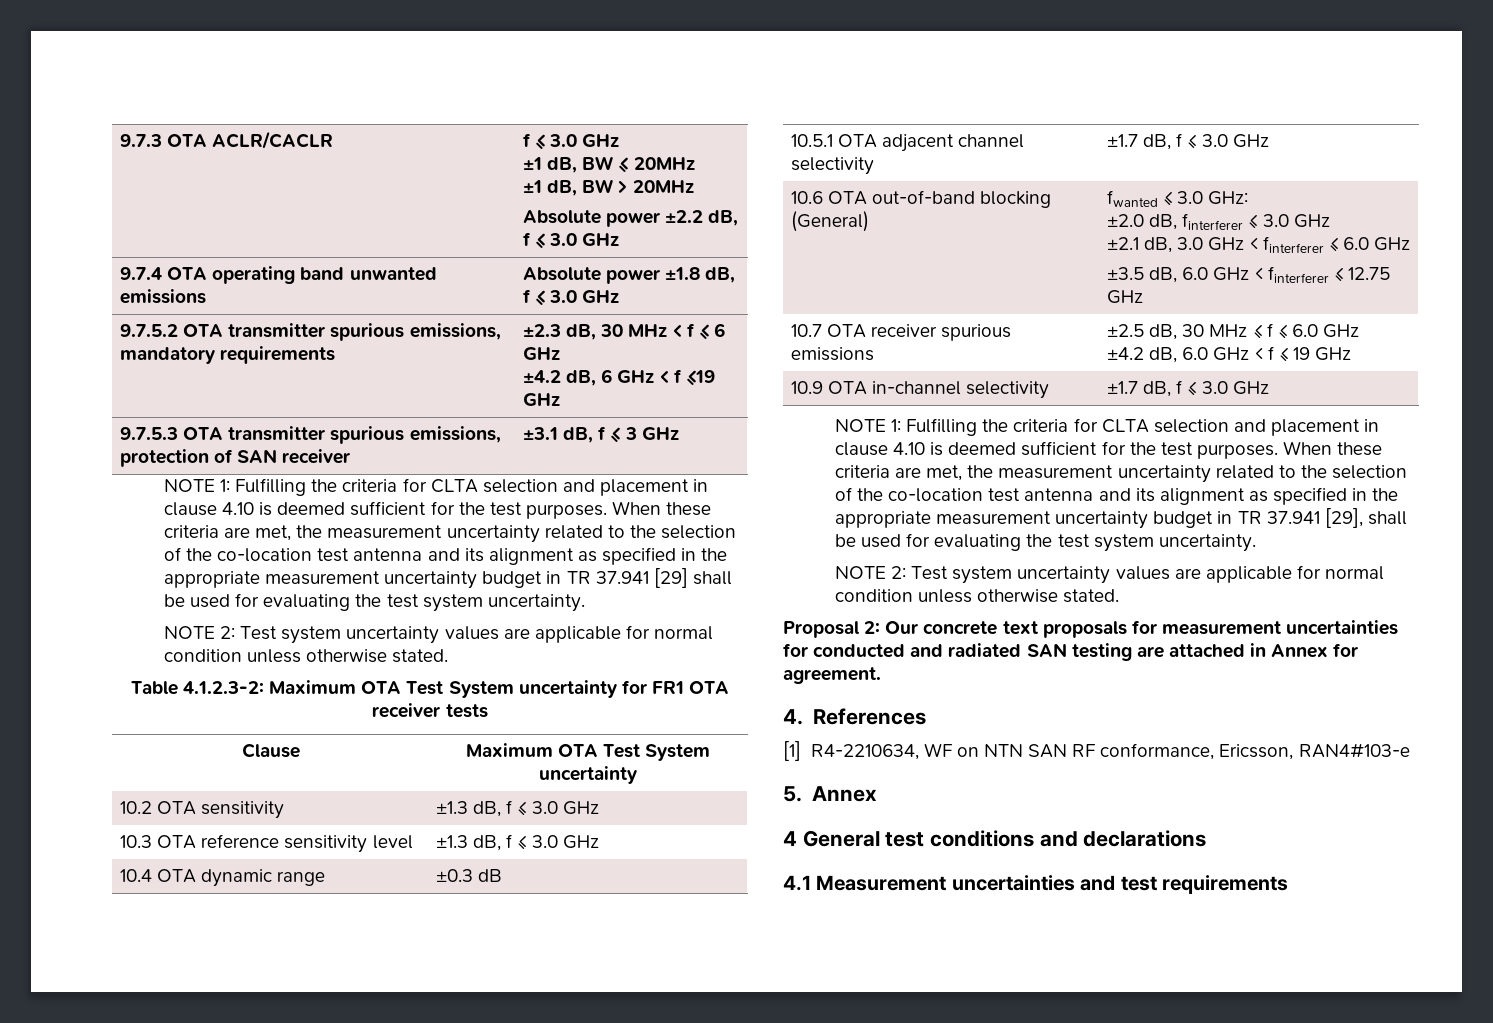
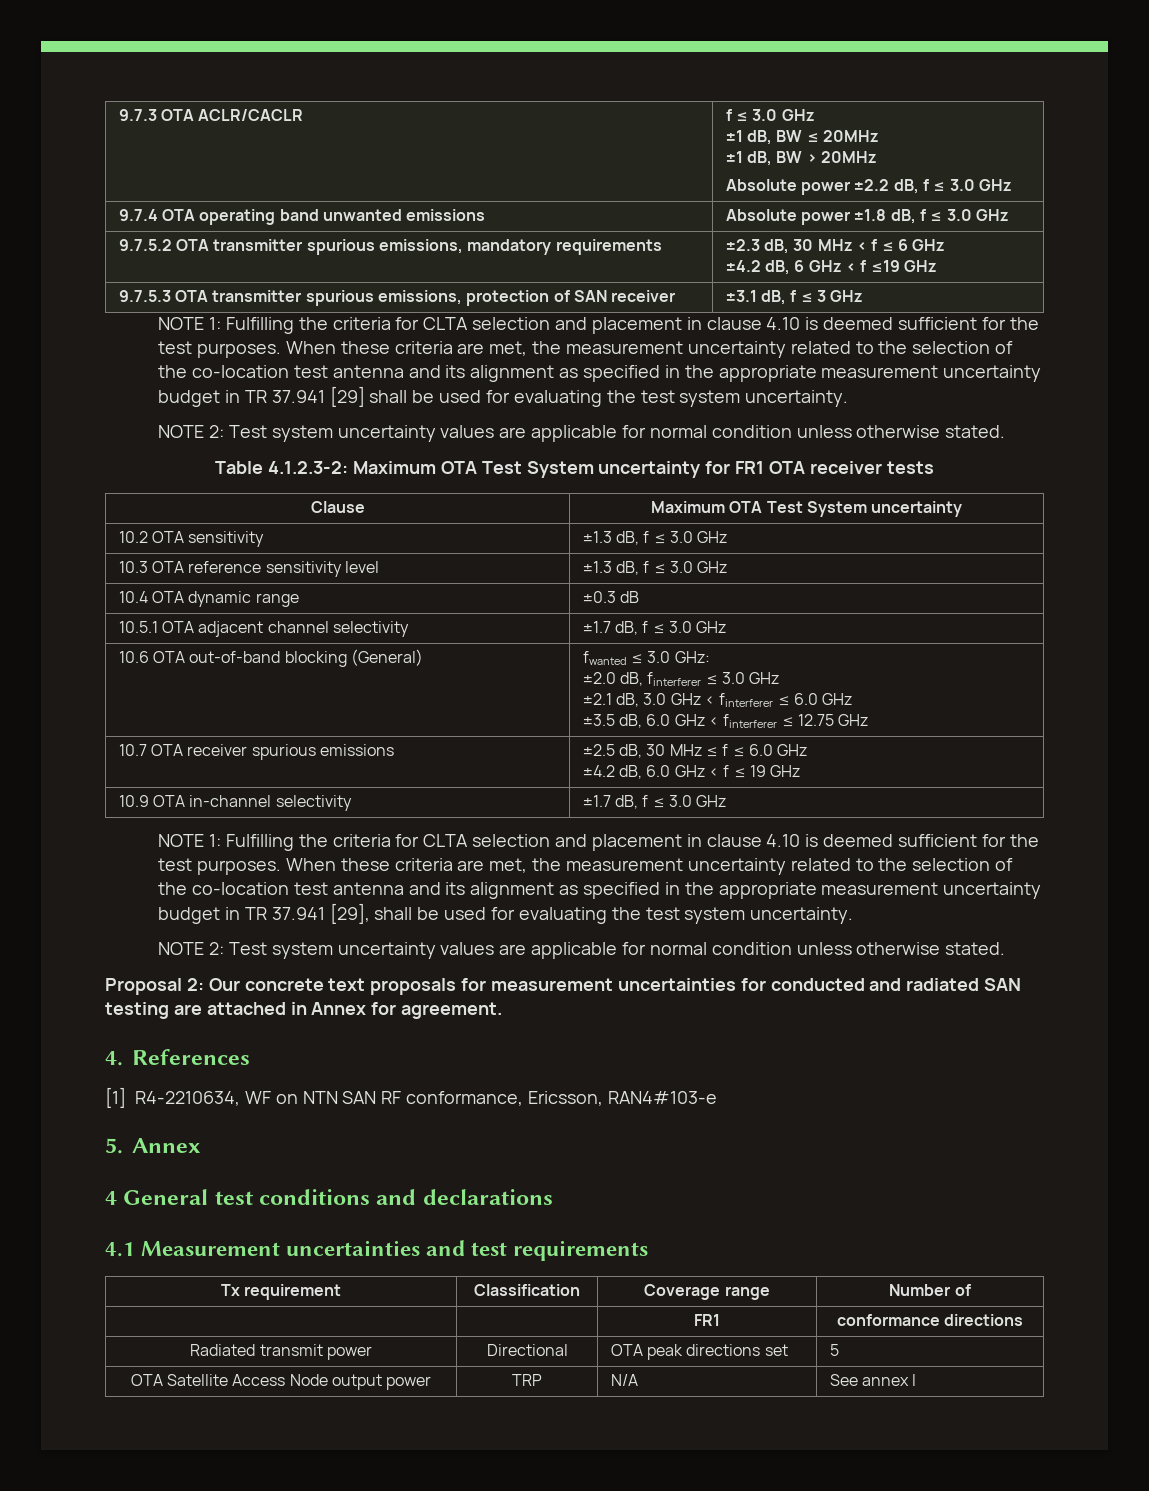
+ Tx requirement | Classification | Coverage range | Number of
+ | | FR1 | conformance directions
+ Radiated transmit power | Directional | OTA peak directions set | 5
+ OTA Satellite Access Node output power | TRP | N/A | See annex I

